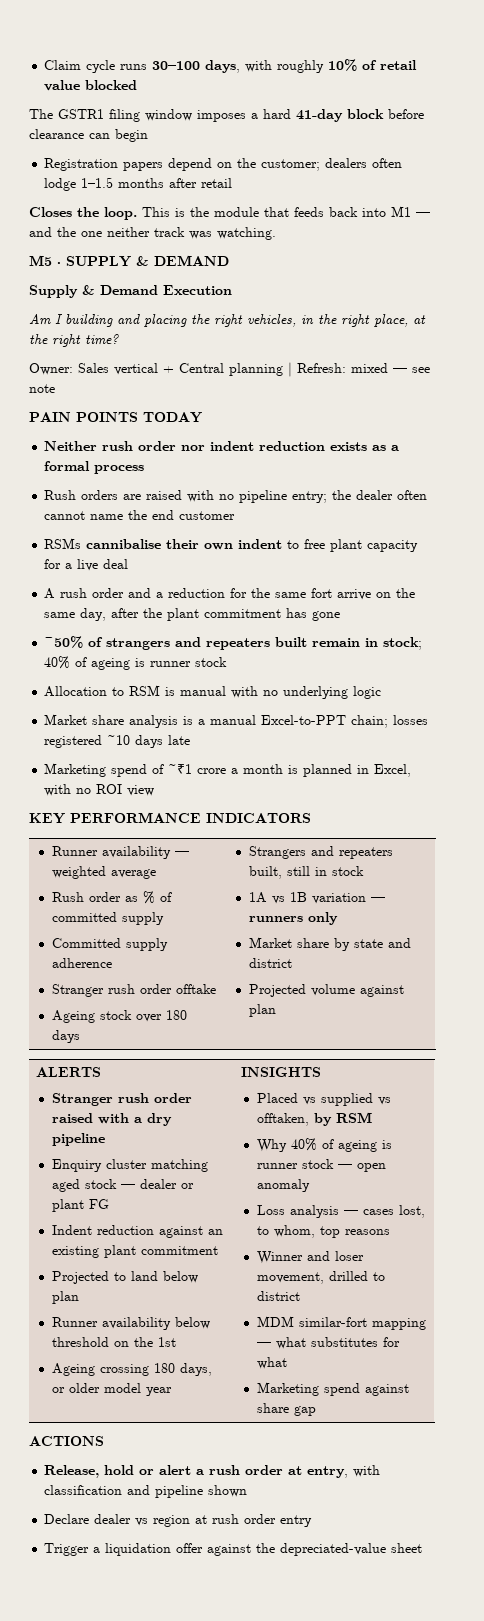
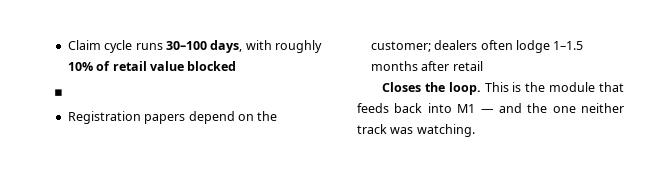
- The GSTR1 filing window imposes a hard 41-day block before clearance can begin
+ ▪
- M5 · SUPPLY & DEMAND
- Supply & Demand Execution
- Am I building and placing the right vehicles, in the right place, at the right time?
- Owner: Sales vertical + Central planning | Refresh: mixed — see note
- PAIN POINTS TODAY
- Neither rush order nor indent reduction exists as a formal process
- Rush orders are raised with no pipeline entry; the dealer often cannot name the end customer
- RSMs cannibalise their own indent to free plant capacity for a live deal
- A rush order and a reduction for the same fort arrive on the same day, after the plant commitment has gone
- ~50% of strangers and repeaters built remain in stock; 40% of ageing is runner stock
- Allocation to RSM is manual with no underlying logic
- Market share analysis is a manual Excel-to-PPT chain; losses registered ~10 days late
- Marketing spend of ~₹1 crore a month is planned in Excel, with no ROI view
- KEY PERFORMANCE INDICATORS
- Runner availability — weighted average
- Rush order as % of committed supply
- Committed supply adherence
- Stranger rush order offtake
- Ageing stock over 180 days | Strangers and repeaters built, still in stock
- 1A vs 1B variation — runners only
- Market share by state and district
- Projected volume against plan
- ALERTS
- Stranger rush order raised with a dry pipeline
- Enquiry cluster matching aged stock — dealer or plant FG
- Indent reduction against an existing plant commitment
- Projected to land below plan
- Runner availability below threshold on the 1st
- Ageing crossing 180 days, or older model year | INSIGHTS
- Placed vs supplied vs offtaken, by RSM
- Why 40% of ageing is runner stock — open anomaly
- Loss analysis — cases lost, to whom, top reasons
- Winner and loser movement, drilled to district
- MDM similar-fort mapping — what substitutes for what
- Marketing spend against share gap
- ACTIONS
- Release, hold or alert a rush order at entry, with classification and pipeline shown
- Declare dealer vs region at rush order entry
- Trigger a liquidation offer against the depreciated-value sheet

